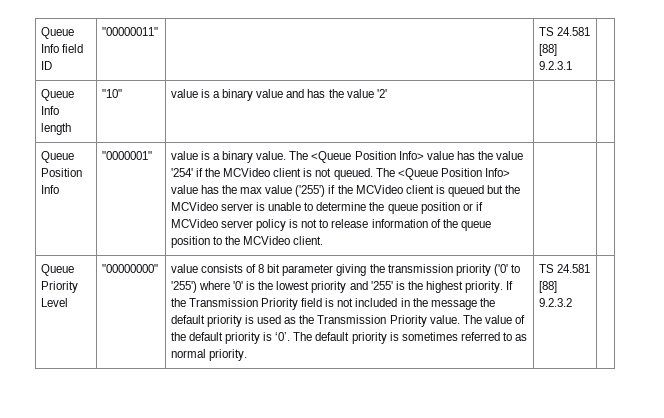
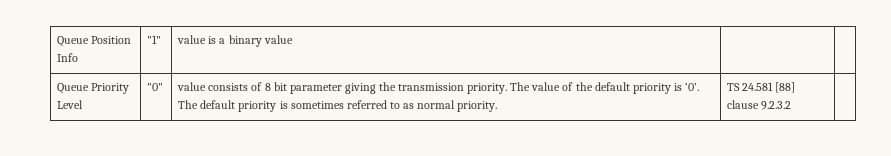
- Queue Info field ID | "00000011" | | TS 24.581 [88] 9.2.3.1 |
- Queue Info length | "10" | value is a binary value and has the value '2' | |
- Queue Position Info | "0000001" | value is a binary value. The <Queue Position Info> value has the value '254' if the MCVideo client is not queued. The <Queue Position Info> value has the max value ('255') if the MCVideo client is queued but the MCVideo server is unable to determine the queue position or if MCVideo server policy is not to release information of the queue position to the MCVideo client.
+ Queue Position Info | "1" | value is a binary value | |
- "00000000"
+ "0"
- value consists of 8 bit parameter giving the transmission priority ('0' to '255') where '0' is the lowest priority and '255' is the highest priority. If the Transmission Priority field is not included in the message the default priority is used as the Transmission Priority value.
+ value consists of 8 bit parameter giving the transmission priority.
- TS 24.581 [88] 9.2.3.2
+ TS 24.581 [88] clause 9.2.3.2

